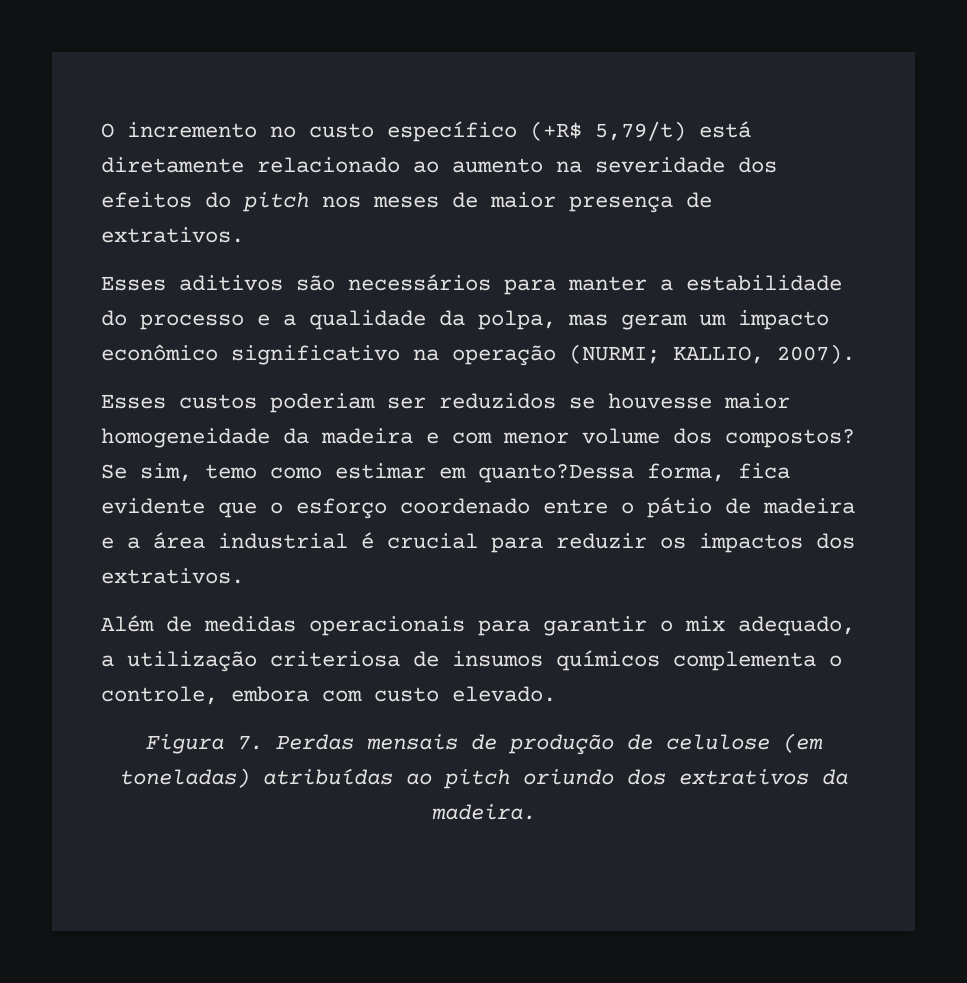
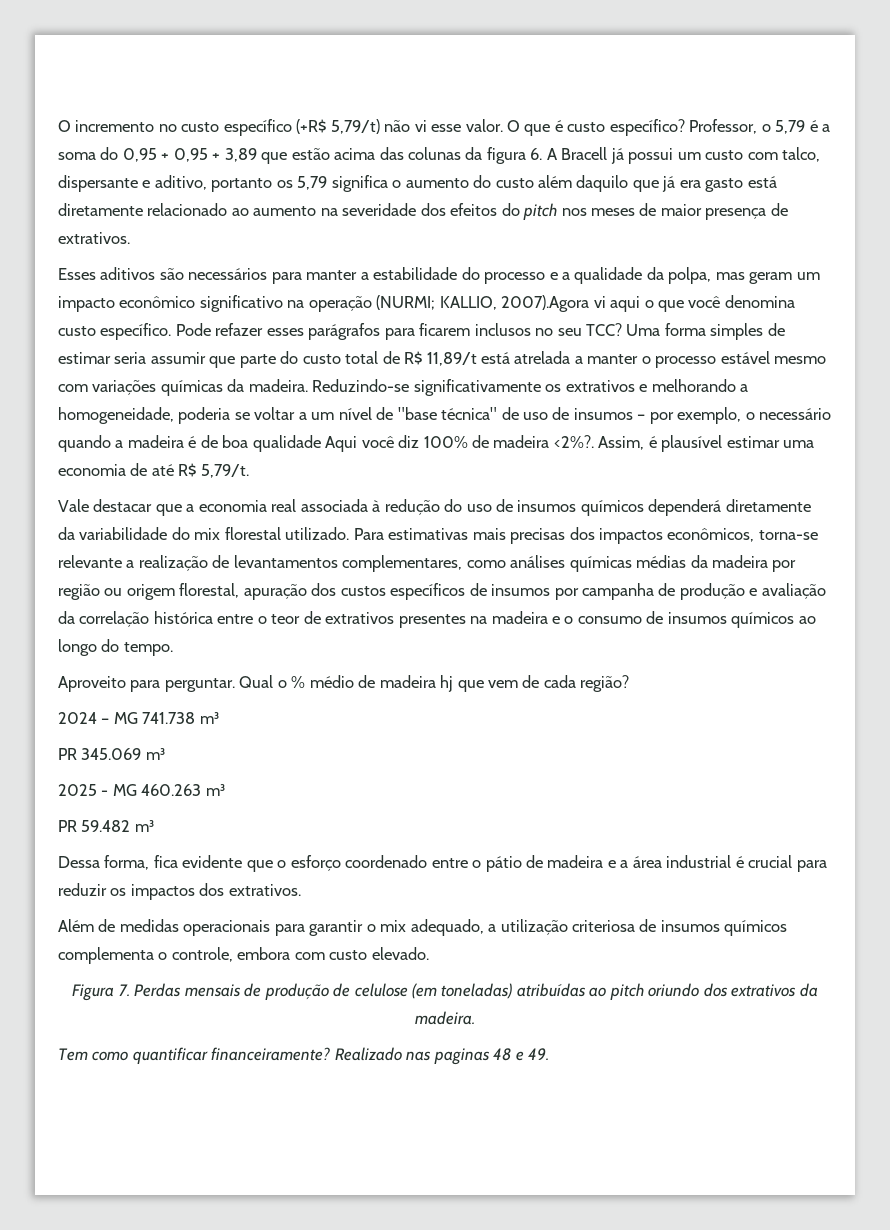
- O incremento no custo específico (+R$ 5,79/t) está diretamente relacionado ao aumento na severidade dos efeitos do pitch nos meses de maior presença de extrativos.
+ O incremento no custo específico (+R$ 5,79/t) não vi esse valor. O que é custo específico? Professor, o 5,79 é a soma do 0,95 + 0,95 + 3,89 que estão acima das colunas da figura 6. A Bracell já possui um custo com talco, dispersante e aditivo, portanto os 5,79 significa o aumento do custo além daquilo que já era gasto está diretamente relacionado ao aumento na severidade dos efeitos do pitch nos meses de maior presença de extrativos.
- Esses aditivos são necessários para manter a estabilidade do processo e a qualidade da polpa, mas geram um impacto econômico significativo na operação (NURMI; KALLIO, 2007).
- Esses custos poderiam ser reduzidos se houvesse maior homogeneidade da madeira e com menor volume dos compostos? Se sim, temo como estimar em quanto?Dessa forma, fica evidente que o esforço coordenado entre o pátio de madeira e a área industrial é crucial para reduzir os impactos dos extrativos.
+ Esses aditivos são necessários para manter a estabilidade do processo e a qualidade da polpa, mas geram um impacto econômico significativo na operação (NURMI; KALLIO, 2007).Agora vi aqui o que você denomina custo específico. Pode refazer esses parágrafos para ficarem inclusos no seu TCC? Uma forma simples de estimar seria assumir que parte do custo total de R$ 11,89/t está atrelada a manter o processo estável mesmo com variações químicas da madeira. Reduzindo-se significativamente os extrativos e melhorando a homogeneidade, poderia se voltar a um nível de "base técnica" de uso de insumos – por exemplo, o necessário quando a madeira é de boa qualidade Aqui você diz 100% de madeira <2%?. Assim, é plausível estimar uma economia de até R$ 5,79/t.
+ Vale destacar que a economia real associada à redução do uso de insumos químicos dependerá diretamente da variabilidade do mix florestal utilizado. Para estimativas mais precisas dos impactos econômicos, torna-se relevante a realização de levantamentos complementares, como análises químicas médias da madeira por região ou origem florestal, apuração dos custos específicos de insumos por campanha de produção e avaliação da correlação histórica entre o teor de extrativos presentes na madeira e o consumo de insumos químicos ao longo do tempo.
+ Aproveito para perguntar. Qual o % médio de madeira hj que vem de cada região?
+ 2024 – MG 741.738 m³
+ PR 345.069 m³
+ 2025 - MG 460.263 m³
+ PR 59.482 m³
+ Dessa forma, fica evidente que o esforço coordenado entre o pátio de madeira e a área industrial é crucial para reduzir os impactos dos extrativos.
+ Tem como quantificar financeiramente? Realizado nas paginas 48 e 49.

